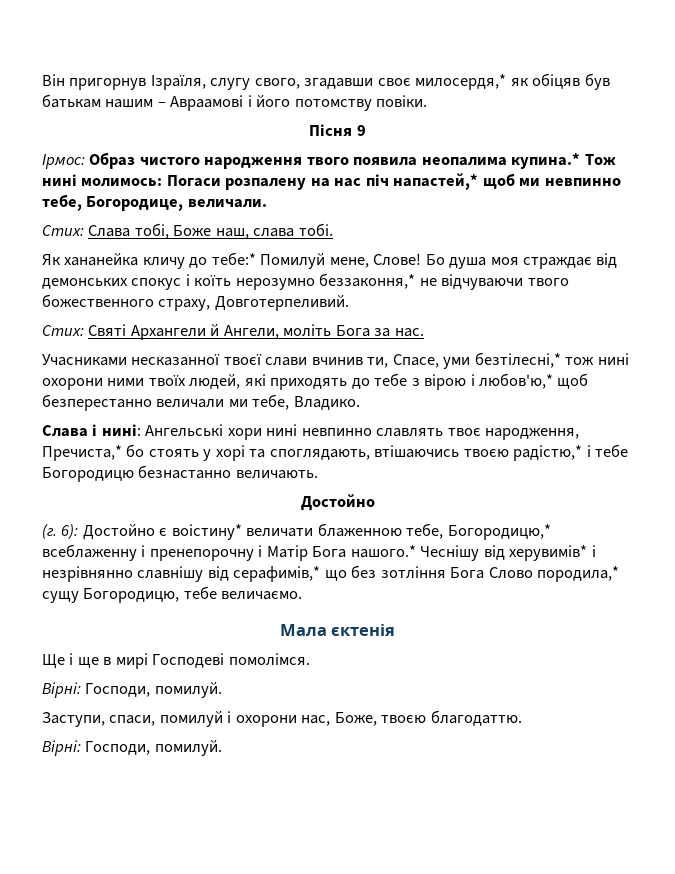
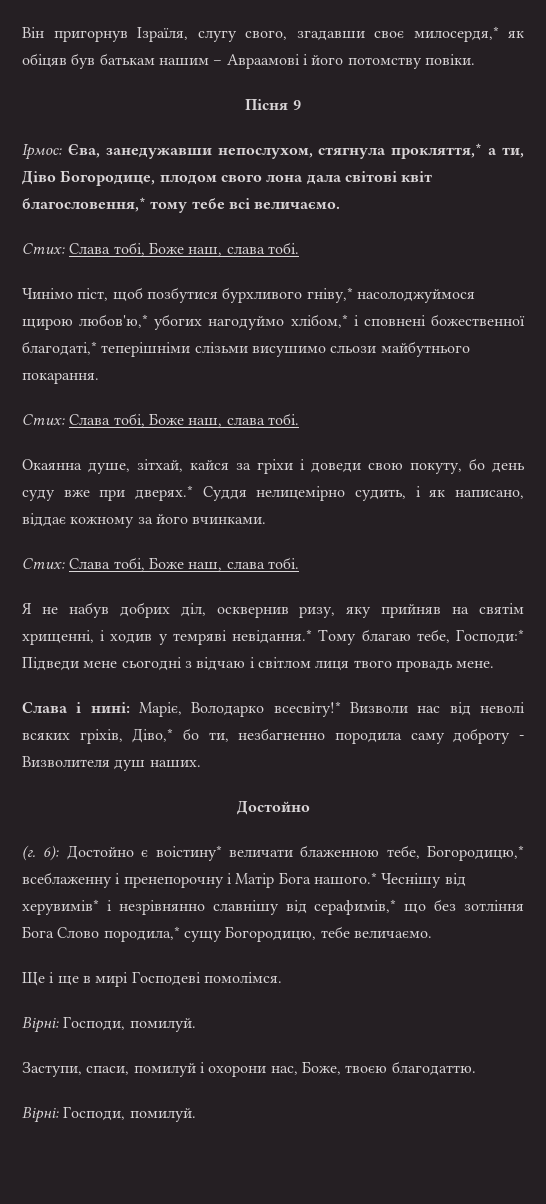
- Ірмос: Образ чистого народження твого появила неопалима купина.* Тож нині молимось: Погаси розпалену на нас піч напастей,* щоб ми невпинно тебе, Богородице, величали.
+ Ірмос: Єва, занедужавши непослухом, стягнула прокляття,* а ти, Діво Богородице, плодом свого лона дала світові квіт благословення,* тому тебе всі величаємо.
  Стих: Слава тобі, Боже наш, слава тобі.
- Як хананейка кличу до тебе:* Помилуй мене, Слове! Бо душа моя страждає від демонських спокус і коїть нерозумно беззаконня,* не відчуваючи твого божественного страху, Довготерпеливий.
- Стих: Святі Архангели й Ангели, моліть Бога за нас.
- Учасниками несказанної твоєї слави вчинив ти, Спасе, уми безтілесні,* тож нині охорони ними твоїх людей, які приходять до тебе з вірою і любов'ю,* щоб безперестанно величали ми тебе, Владико.
- Слава і нині: Ангельські хори нині невпинно славлять твоє народження, Пречиста,* бо стоять у хорі та споглядають, втішаючись твоєю радістю,* і тебе Богородицю безнастанно величають.
+ Чинімо піст, щоб позбутися бурхливого гніву,* насолоджуймося щирою любов'ю,* убогих нагодуймо хлібом,* і сповнені божественної благодаті,* теперішніми слізьми висушимо сльози майбутнього покарання.
+ Стих: Слава тобі, Боже наш, слава тобі.
+ Окаянна душе, зітхай, кайся за гріхи і доведи свою покуту, бо день суду вже при дверях.* Суддя нелицемірно судить, і як написано, віддає кожному за його вчинками.
+ Стих: Слава тобі, Боже наш, слава тобі.
+ Я не набув добрих діл, осквернив ризу, яку прийняв на святім хрищенні, і ходив у темряві невідання.* Тому благаю тебе, Господи:* Підведи мене сьогодні з відчаю і світлом лиця твого провадь мене.
+ Слава і нині: Маріє, Володарко всесвіту!* Визволи нас від неволі всяких гріхів, Діво,* бо ти, незбагненно породила саму доброту - Визволителя душ наших.
- Мала єктенія

